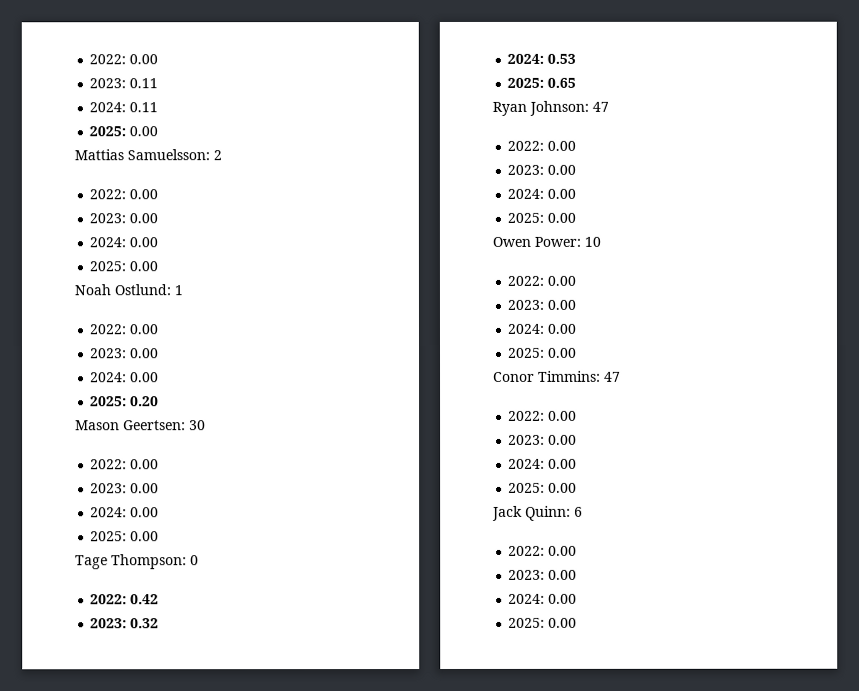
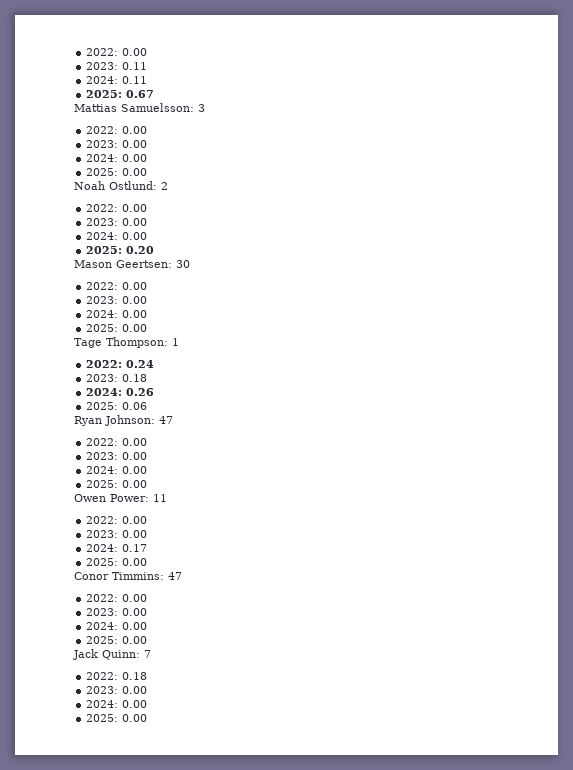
  2024: 0.11
- 2025: 0.00
+ 2025: 0.67
- Mattias Samuelsson: 2
+ Mattias Samuelsson: 3
- Noah Ostlund: 1
+ Noah Ostlund: 2
- Tage Thompson: 0
- 2022: 0.42
- 2023: 0.32
- 2024: 0.53
- 2025: 0.65
+ Tage Thompson: 1
+ 2022: 0.24
+ 2023: 0.18
+ 2024: 0.26
+ 2025: 0.06
- Owen Power: 10
+ Owen Power: 11
  2022: 0.00
  2023: 0.00
- 2024: 0.00
+ 2024: 0.17
- Jack Quinn: 6
- 2022: 0.00
+ Jack Quinn: 7
+ 2022: 0.18

